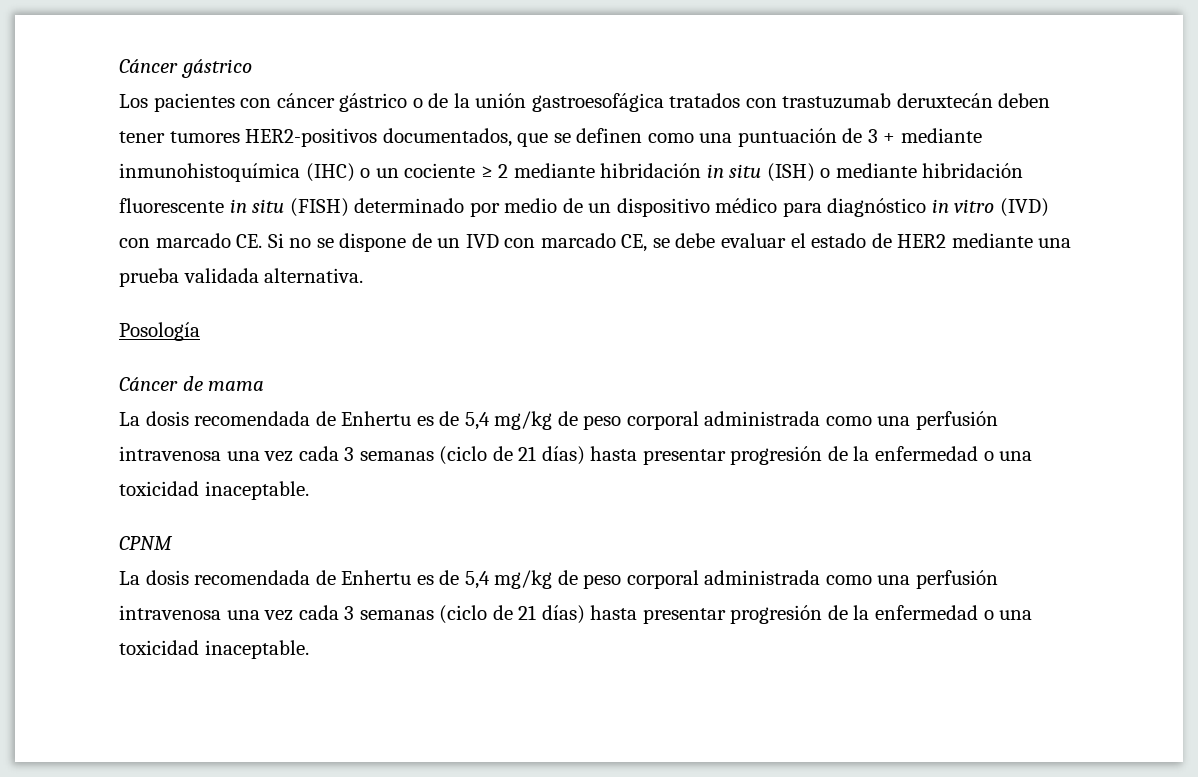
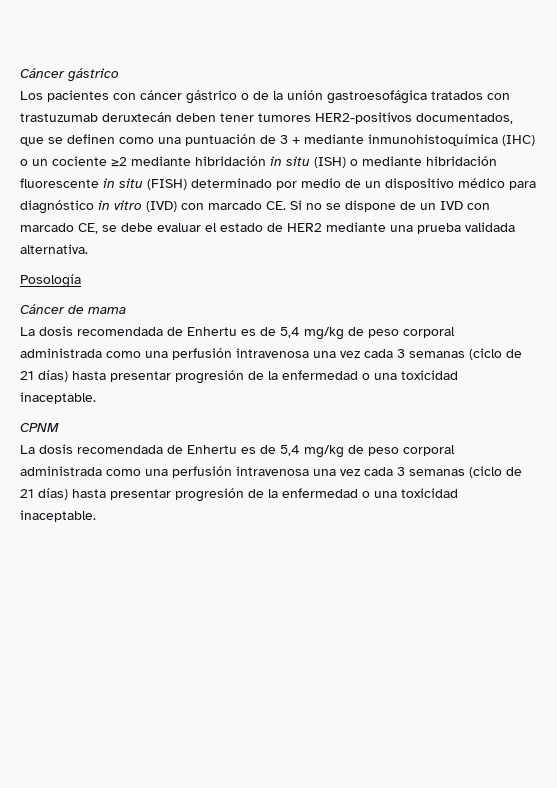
- Los pacientes con cáncer gástrico o de la unión gastroesofágica tratados con trastuzumab deruxtecán deben tener tumores HER2-positivos documentados, que se definen como una puntuación de 3 + mediante inmunohistoquímica (IHC) o un cociente ≥ 2 mediante hibridación in situ (ISH) o mediante hibridación fluorescente in situ (FISH) determinado por medio de un dispositivo médico para diagnóstico in vitro (IVD) con marcado CE. Si no se dispone de un IVD con marcado CE, se debe evaluar el estado de HER2 mediante una prueba validada alternativa.
+ Los pacientes con cáncer gástrico o de la unión gastroesofágica tratados con trastuzumab deruxtecán deben tener tumores HER2-positivos documentados, que se definen como una puntuación de 3 + mediante inmunohistoquímica (IHC) o un cociente ≥2 mediante hibridación in situ (ISH) o mediante hibridación fluorescente in situ (FISH) determinado por medio de un dispositivo médico para diagnóstico in vitro (IVD) con marcado CE. Si no se dispone de un IVD con marcado CE, se debe evaluar el estado de HER2 mediante una prueba validada alternativa.

